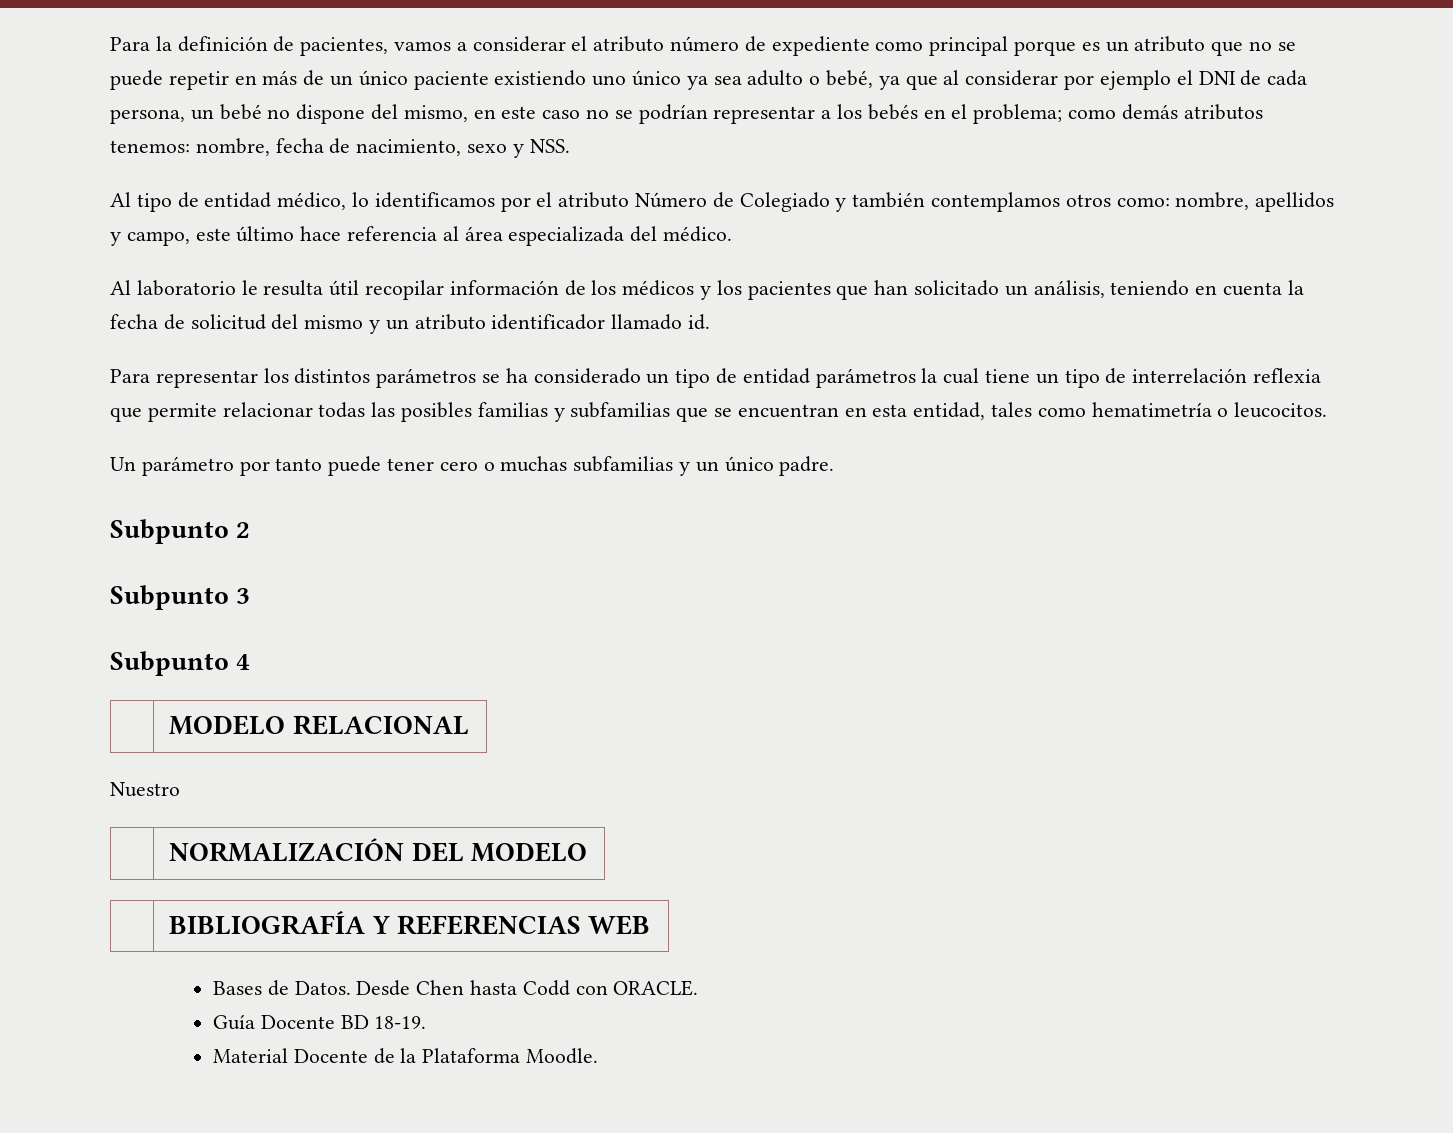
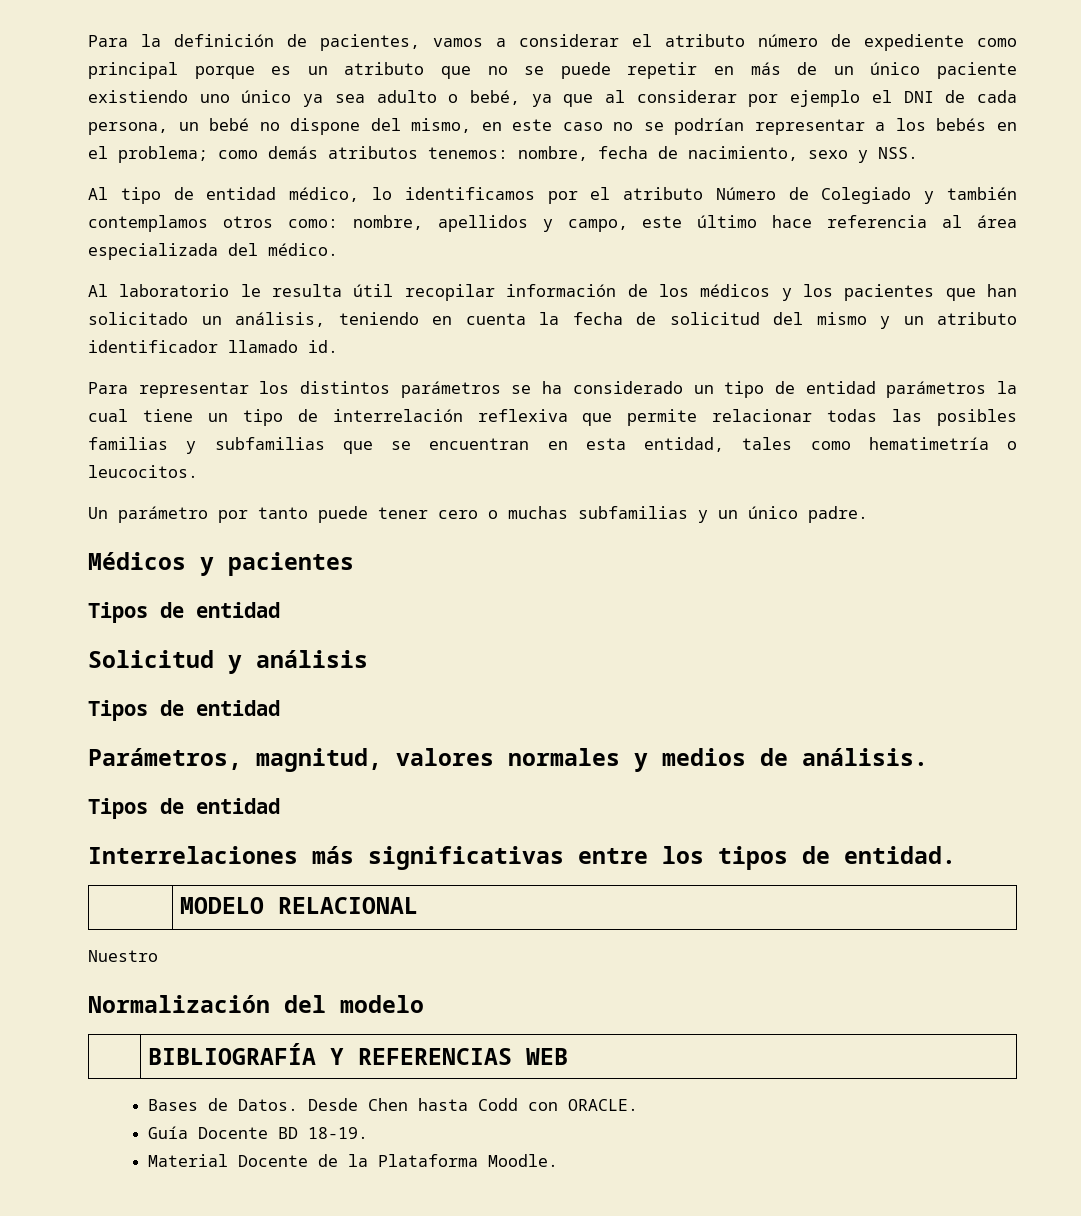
- Para representar los distintos parámetros se ha considerado un tipo de entidad parámetros la cual tiene un tipo de interrelación reflexia que permite relacionar todas las posibles familias y subfamilias que se encuentran en esta entidad, tales como hematimetría o leucocitos.
+ Para representar los distintos parámetros se ha considerado un tipo de entidad parámetros la cual tiene un tipo de interrelación reflexiva que permite relacionar todas las posibles familias y subfamilias que se encuentran en esta entidad, tales como hematimetría o leucocitos.
- Subpunto 2
- Subpunto 3
- Subpunto 4
+ Médicos y pacientes
+ Tipos de entidad
+ Solicitud y análisis
+ Tipos de entidad
+ Parámetros, magnitud, valores normales y medios de análisis.
+ Tipos de entidad
+ Interrelaciones más significativas entre los tipos de entidad.
- | NORMALIZACIÓN DEL MODELO
+ Normalización del modelo

